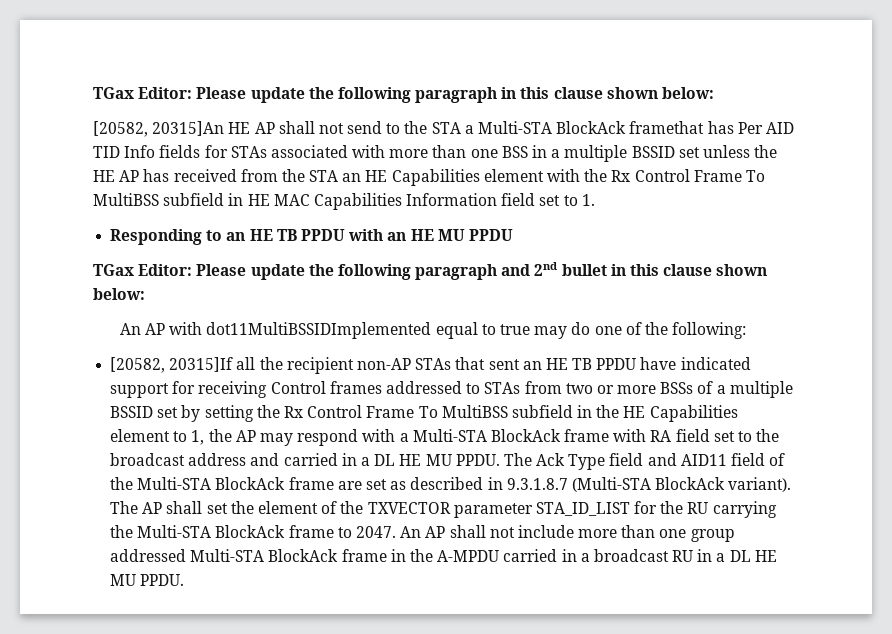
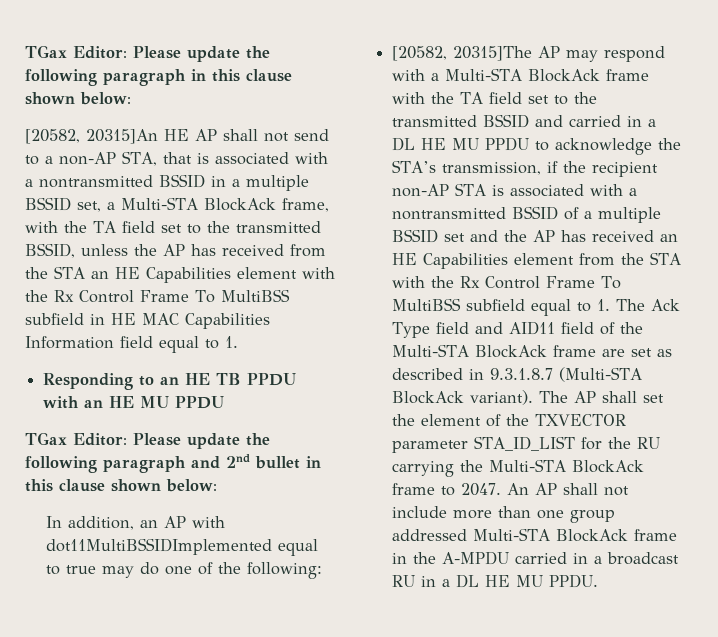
- [20582, 20315]An HE AP shall not send to the STA a Multi-STA BlockAck framethat has Per AID TID Info fields for STAs associated with more than one BSS in a multiple BSSID set unless the HE AP has received from the STA an HE Capabilities element with the Rx Control Frame To MultiBSS subfield in HE MAC Capabilities Information field set to 1.
+ [20582, 20315]An HE AP shall not send to a non-AP STA, that is associated with a nontransmitted BSSID in a multiple BSSID set, a Multi-STA BlockAck frame, with the TA field set to the transmitted BSSID, unless the AP has received from the STA an HE Capabilities element with the Rx Control Frame To MultiBSS subfield in HE MAC Capabilities Information field equal to 1.
- An AP with dot11MultiBSSIDImplemented equal to true may do one of the following:
+ In addition, an AP with dot11MultiBSSIDImplemented equal to true may do one of the following:
- [20582, 20315]If all the recipient non-AP STAs that sent an HE TB PPDU have indicated support for receiving Control frames addressed to STAs from two or more BSSs of a multiple BSSID set by setting the Rx Control Frame To MultiBSS subfield in the HE Capabilities element to 1, the AP may respond with a Multi-STA BlockAck frame with RA field set to the broadcast address and carried in a DL HE MU PPDU. The Ack Type field and AID11 field of the Multi-STA BlockAck frame are set as described in 9.3.1.8.7 (Multi-STA BlockAck variant).
+ [20582, 20315]The AP may respond with a Multi-STA BlockAck frame with the TA field set to the transmitted BSSID and carried in a DL HE MU PPDU to acknowledge the STA’s transmission, if the recipient non-AP STA is associated with a nontransmitted BSSID of a multiple BSSID set and the AP has received an HE Capabilities element from the STA with the Rx Control Frame To MultiBSS subfield equal to 1. The Ack Type field and AID11 field of the Multi-STA BlockAck frame are set as described in 9.3.1.8.7 (Multi-STA BlockAck variant).

